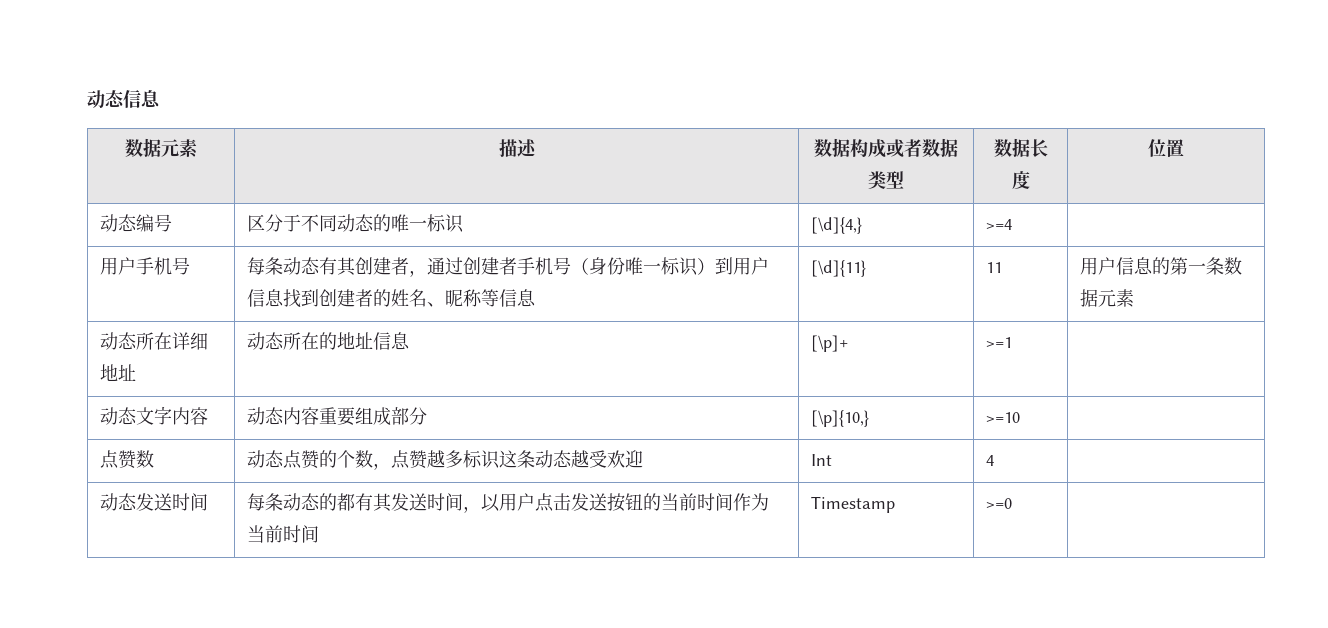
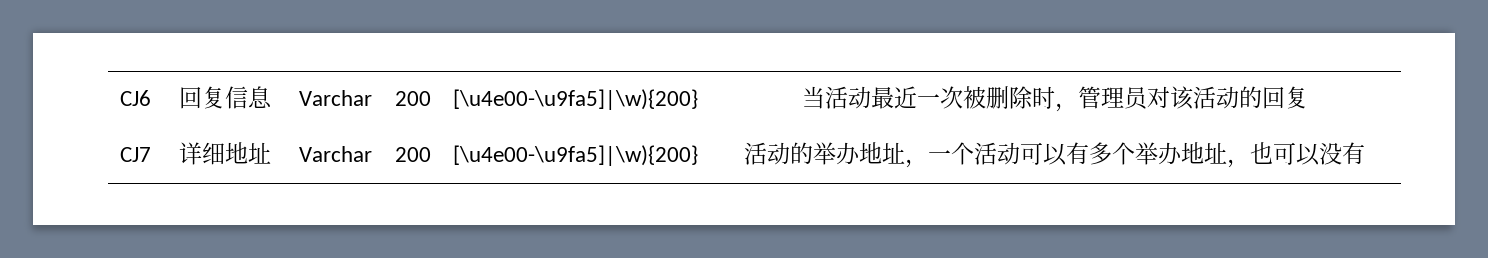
- 动态信息
- 数据元素 | 描述 | 数据构成或者数据类型 | 数据长度 | 位置
- 动态编号 | 区分于不同动态的唯一标识 | [\d]{4,} | >=4 |
- 用户手机号 | 每条动态有其创建者，通过创建者手机号（身份唯一标识）到用户信息找到创建者的姓名、昵称等信息 | [\d]{11} | 11 | 用户信息的第一条数据元素
- 动态所在详细地址 | 动态所在的地址信息 | [\p]+ | >=1 |
- 动态文字内容 | 动态内容重要组成部分 | [\p]{10,} | >=10 |
- 点赞数 | 动态点赞的个数，点赞越多标识这条动态越受欢迎 | Int | 4 |
- 动态发送时间 | 每条动态的都有其发送时间，以用户点击发送按钮的当前时间作为当前时间 | Timestamp | >=0 |
+ CJ6 | 回复信息 | Varchar | 200 | [\u4e00-\u9fa5]|\w){200} | 当活动最近一次被删除时，管理员对该活动的回复
+ CJ7 | 详细地址 | Varchar | 200 | [\u4e00-\u9fa5]|\w){200} | 活动的举办地址，一个活动可以有多个举办地址，也可以没有

